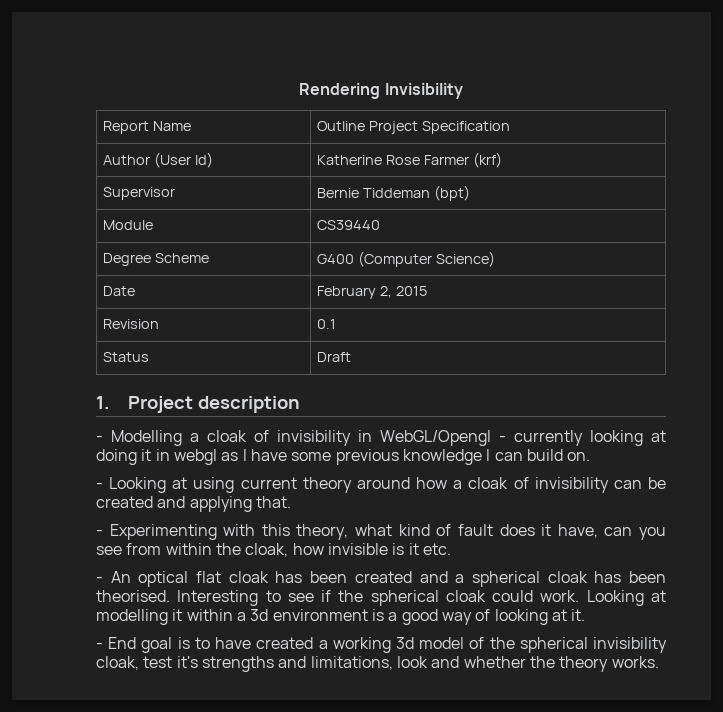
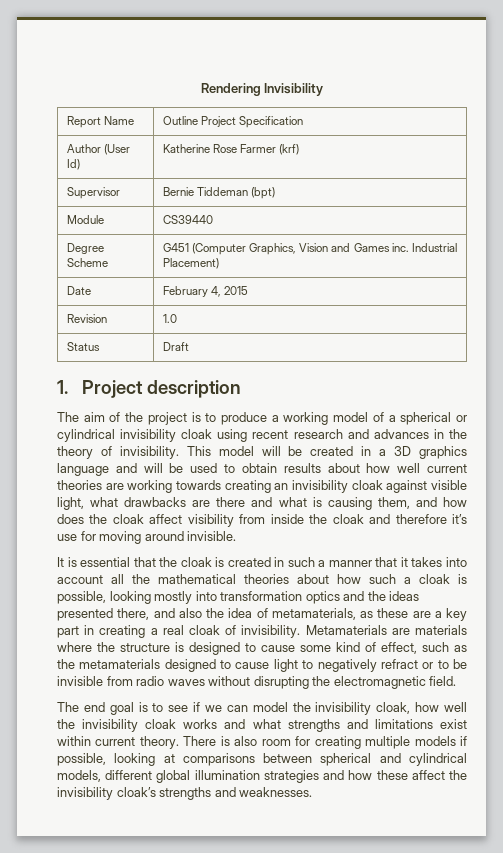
- Degree Scheme | G400 (Computer Science)
+ Degree Scheme | G451 (Computer Graphics, Vision and Games inc. Industrial Placement)
- Date | February 2, 2015
+ Date | February 4, 2015
- Revision | 0.1
+ Revision | 1.0
- - Modelling a cloak of invisibility in WebGL/Opengl - currently looking at doing it in webgl as I have some previous knowledge I can build on.
- - Looking at using current theory around how a cloak of invisibility can be created and applying that.
- - Experimenting with this theory, what kind of fault does it have, can you see from within the cloak, how invisible is it etc.
- - An optical flat cloak has been created and a spherical cloak has been theorised. Interesting to see if the spherical cloak could work. Looking at modelling it within a 3d environment is a good way of looking at it.
- - End goal is to have created a working 3d model of the spherical invisibility cloak, test it's strengths and limitations, look and whether the theory works.
+ The aim of the project is to produce a working model of a spherical or cylindrical invisibility cloak using recent research and advances in the theory of invisibility. This model will be created in a 3D graphics language and will be used to obtain results about how well current theories are working towards creating an invisibility cloak against visible light, what drawbacks are there and what is causing them, and how does the cloak affect visibility from inside the cloak and therefore it’s use for moving around invisible.
+ It is essential that the cloak is created in such a manner that it takes into account all the mathematical theories about how such a cloak is possible, looking mostly into transformation optics and the ideas presented there, and also the idea of metamaterials, as these are a key part in creating a real cloak of invisibility. Metamaterials are materials where the structure is designed to cause some kind of effect, such as the metamaterials designed to cause light to negatively refract or to be invisible from radio waves without disrupting the electromagnetic field.
+ The end goal is to see if we can model the invisibility cloak, how well the invisibility cloak works and what strengths and limitations exist within current theory. There is also room for creating multiple models if possible, looking at comparisons between spherical and cylindrical models, different global illumination strategies and how these affect the invisibility cloak’s strengths and weaknesses.

